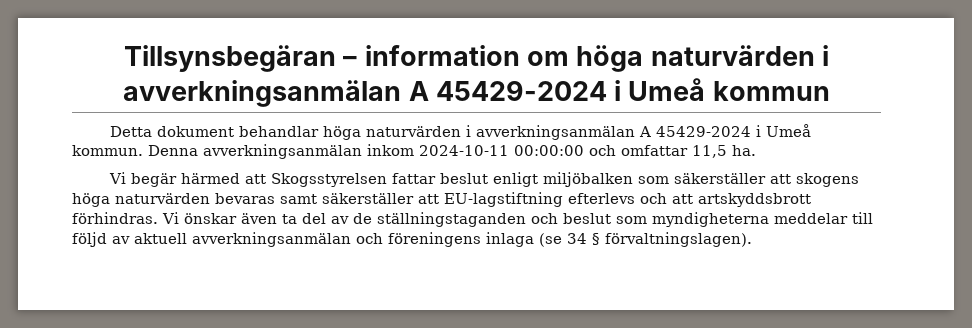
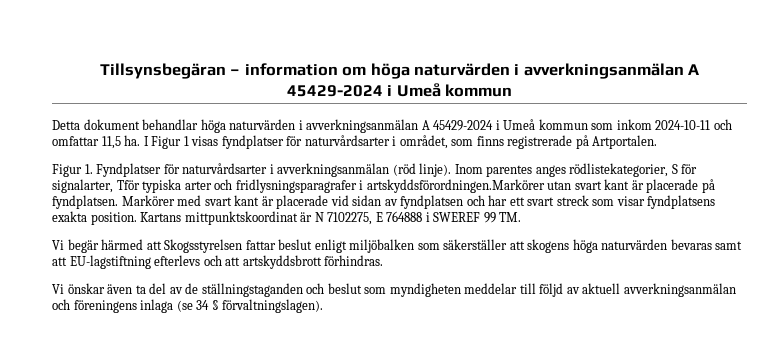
- Detta dokument behandlar höga naturvärden i avverkningsanmälan A 45429-2024 i Umeå kommun. Denna avverkningsanmälan inkom 2024-10-11 00:00:00 och omfattar 11,5 ha.
+ Detta dokument behandlar höga naturvärden i avverkningsanmälan A 45429-2024 i Umeå kommun som inkom 2024-10-11 och omfattar 11,5 ha. I Figur 1 visas fyndplatser för naturvårdsarter i området, som finns registrerade på Artportalen.
+ Figur 1. Fyndplatser för naturvårdsarter i avverkningsanmälan (röd linje). Inom parentes anges rödlistekategorier, S för signalarter, Tför typiska arter och fridlysningsparagrafer i artskyddsförordningen.Markörer utan svart kant är placerade på fyndplatsen. Markörer med svart kant är placerade vid sidan av fyndplatsen och har ett svart streck som visar fyndplatsens exakta position. Kartans mittpunktskoordinat är N 7102275, E 764888 i SWEREF 99 TM.
- Vi begär härmed att Skogsstyrelsen fattar beslut enligt miljöbalken som säkerställer att skogens höga naturvärden bevaras samt säkerställer att EU-lagstiftning efterlevs och att artskyddsbrott förhindras. Vi önskar även ta del av de ställningstaganden och beslut som myndigheterna meddelar till följd av aktuell avverkningsanmälan och föreningens inlaga (se 34 § förvaltningslagen).
+ Vi begär härmed att Skogsstyrelsen fattar beslut enligt miljöbalken som säkerställer att skogens höga naturvärden bevaras samt att EU-lagstiftning efterlevs och att artskyddsbrott förhindras.
+ Vi önskar även ta del av de ställningstaganden och beslut som myndigheten meddelar till följd av aktuell avverkningsanmälan och föreningens inlaga (se 34 § förvaltningslagen).

